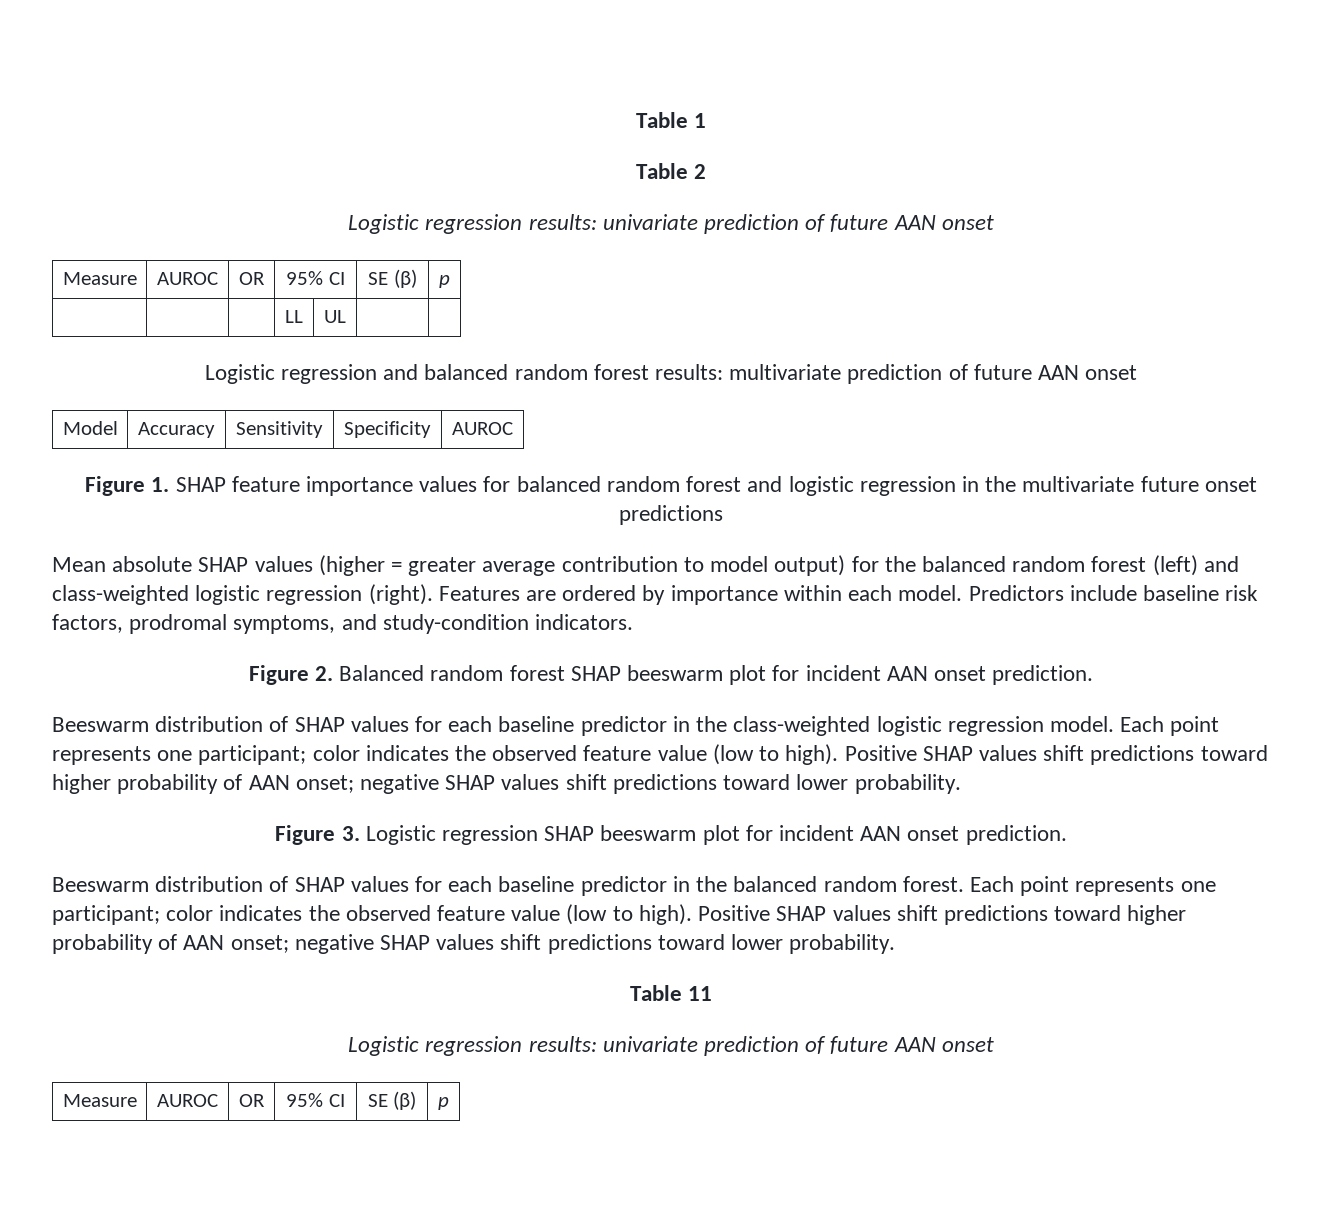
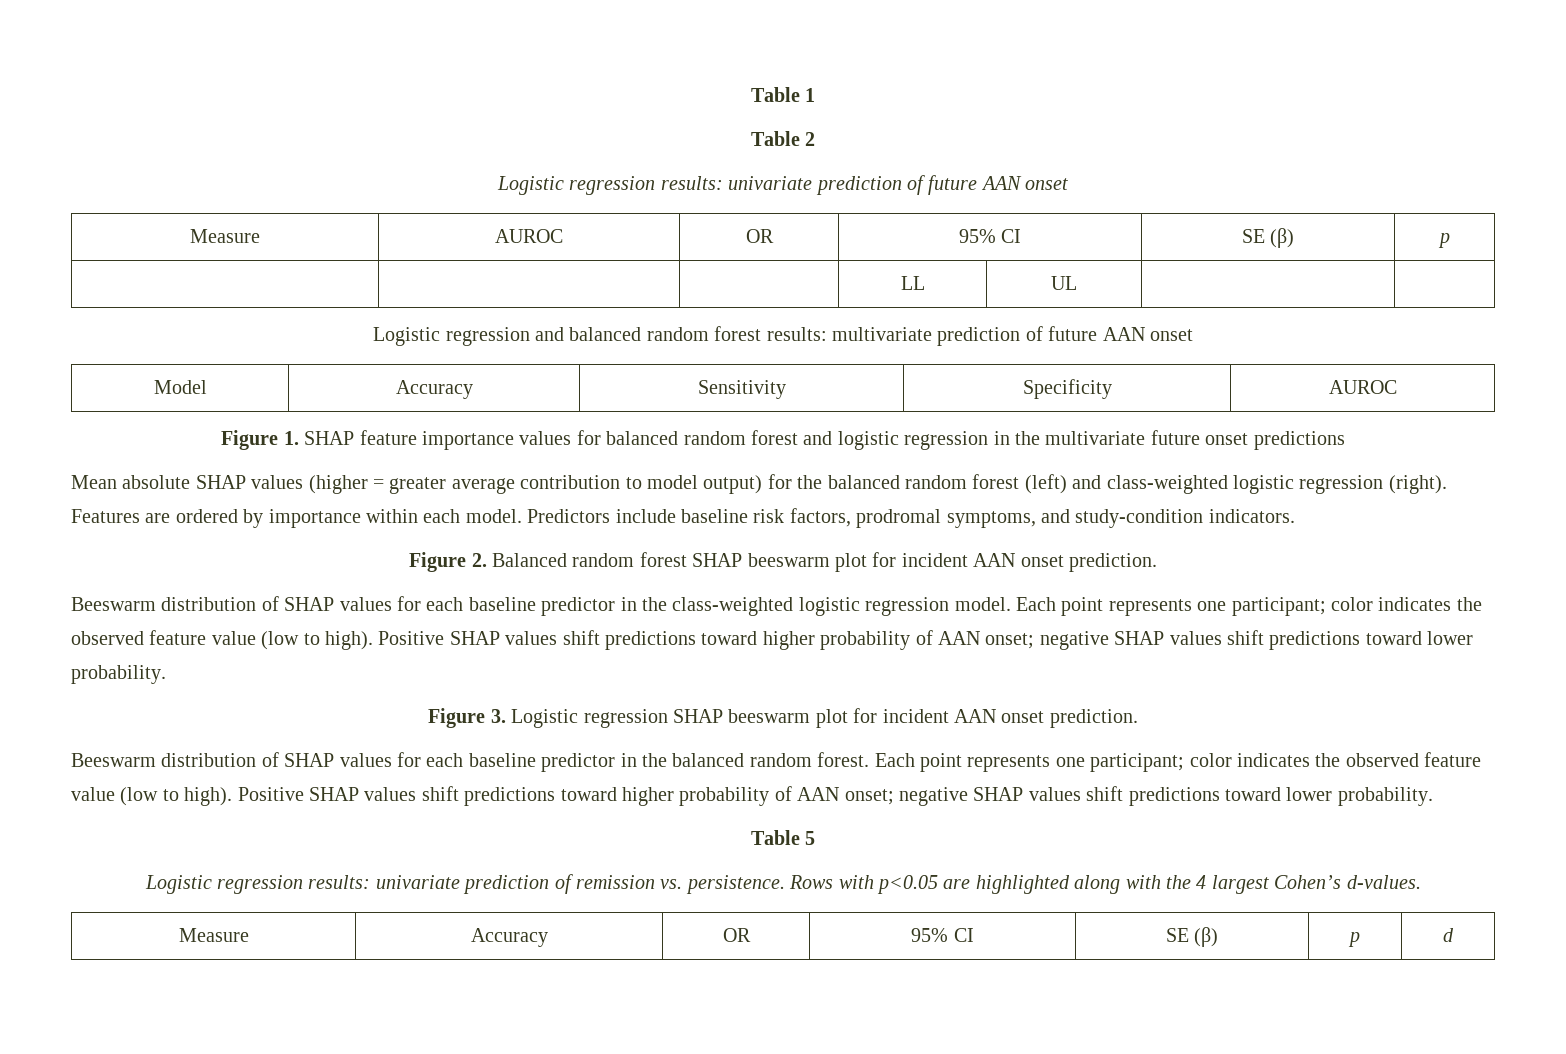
- Table 11
- Logistic regression results: univariate prediction of future AAN onset
- Measure | AUROC | OR | 95% CI | SE (β) | p
+ Table 5
+ Logistic regression results: univariate prediction of remission vs. persistence. Rows with p<0.05 are highlighted along with the 4 largest Cohen’s d-values.
+ Measure | Accuracy | OR | 95% CI | SE (β) | p | d

